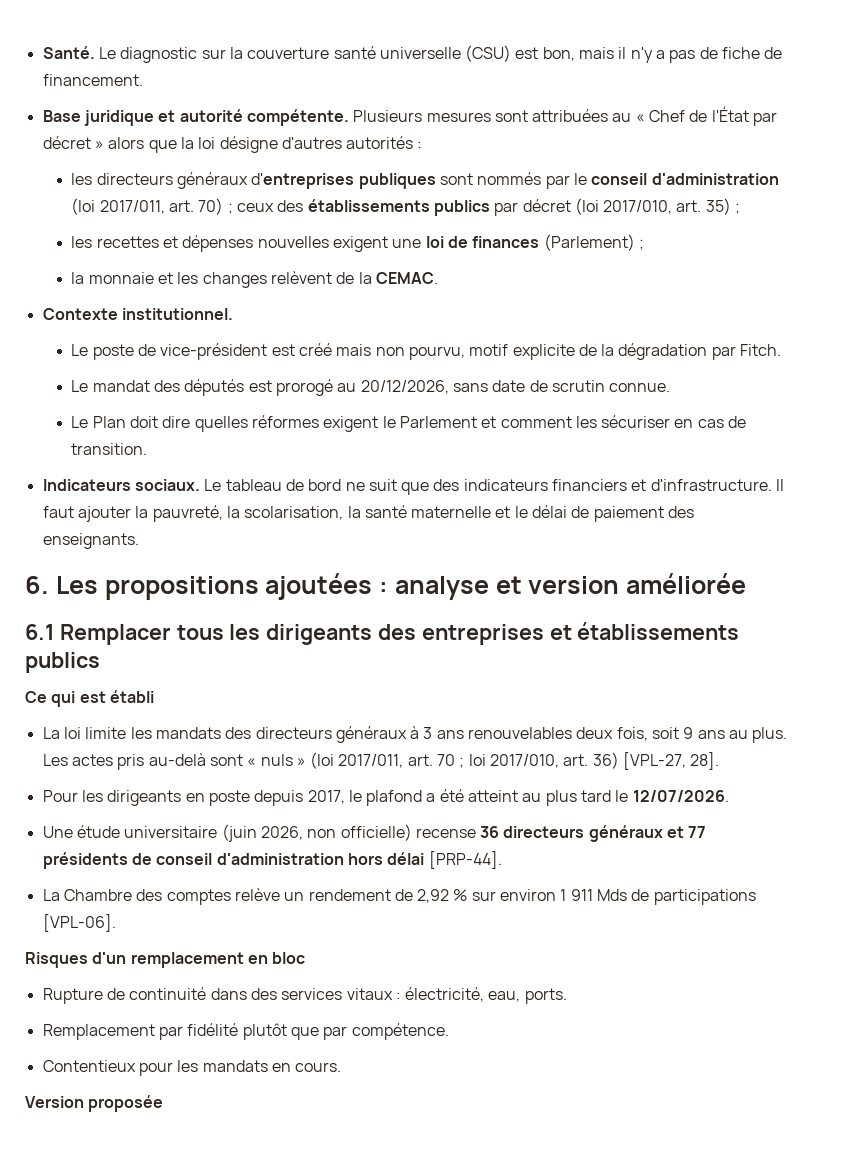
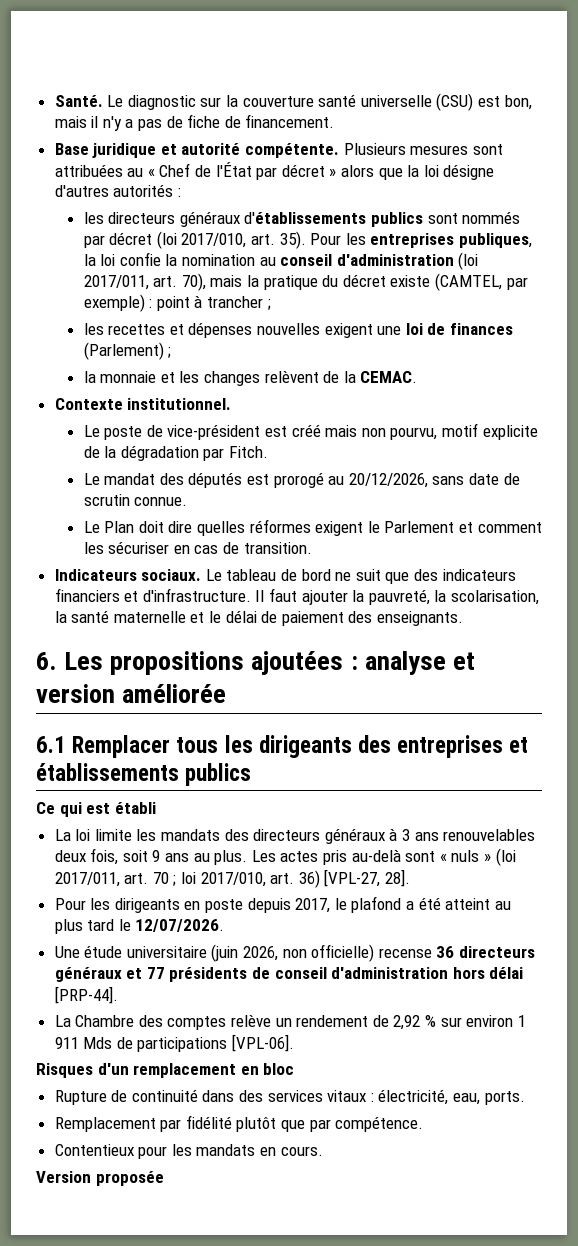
- les directeurs généraux d'entreprises publiques sont nommés par le conseil d'administration (loi 2017/011, art. 70) ; ceux des établissements publics par décret (loi 2017/010, art. 35) ;
+ les directeurs généraux d'établissements publics sont nommés par décret (loi 2017/010, art. 35). Pour les entreprises publiques, la loi confie la nomination au conseil d'administration (loi 2017/011, art. 70), mais la pratique du décret existe (CAMTEL, par exemple) : point à trancher ;

